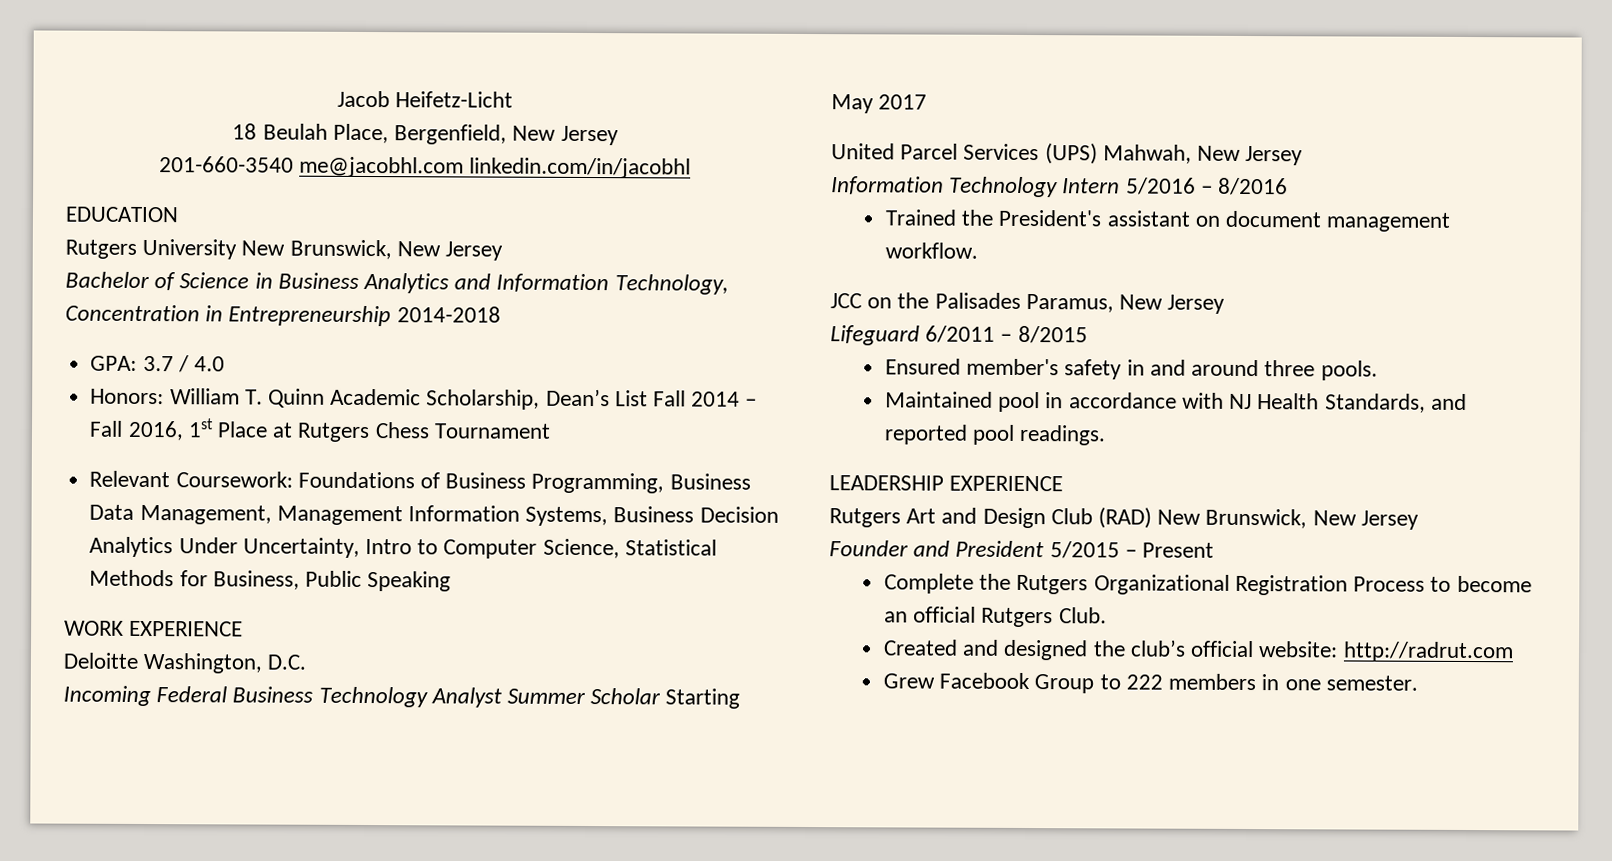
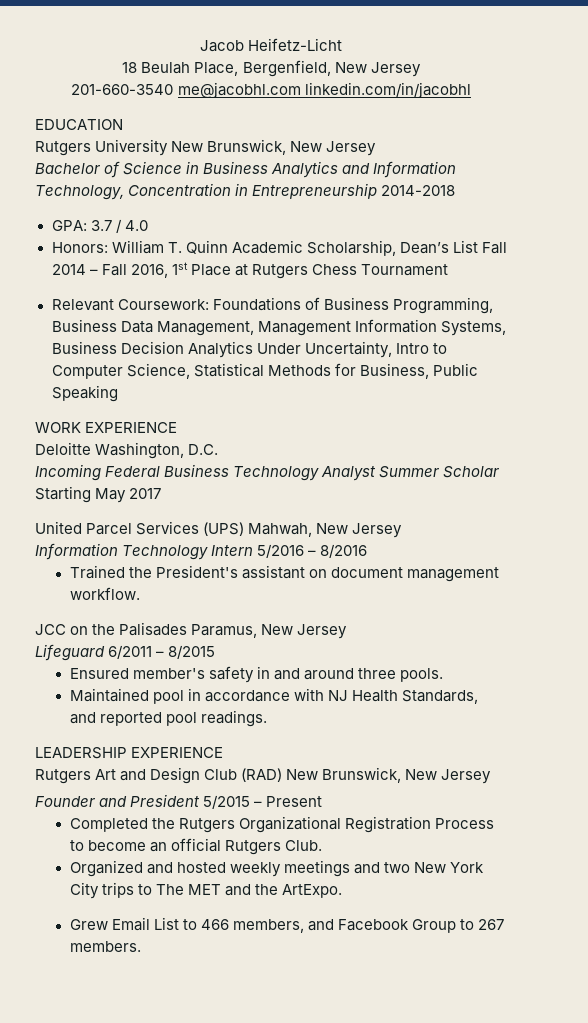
- Complete the Rutgers Organizational Registration Process to become an official Rutgers Club.
+ Completed the Rutgers Organizational Registration Process to become an official Rutgers Club.
- Created and designed the club’s official website: http://radrut.com
- Grew Facebook Group to 222 members in one semester.
+ Organized and hosted weekly meetings and two New York City trips to The MET and the ArtExpo.
+ Grew Email List to 466 members, and Facebook Group to 267 members.

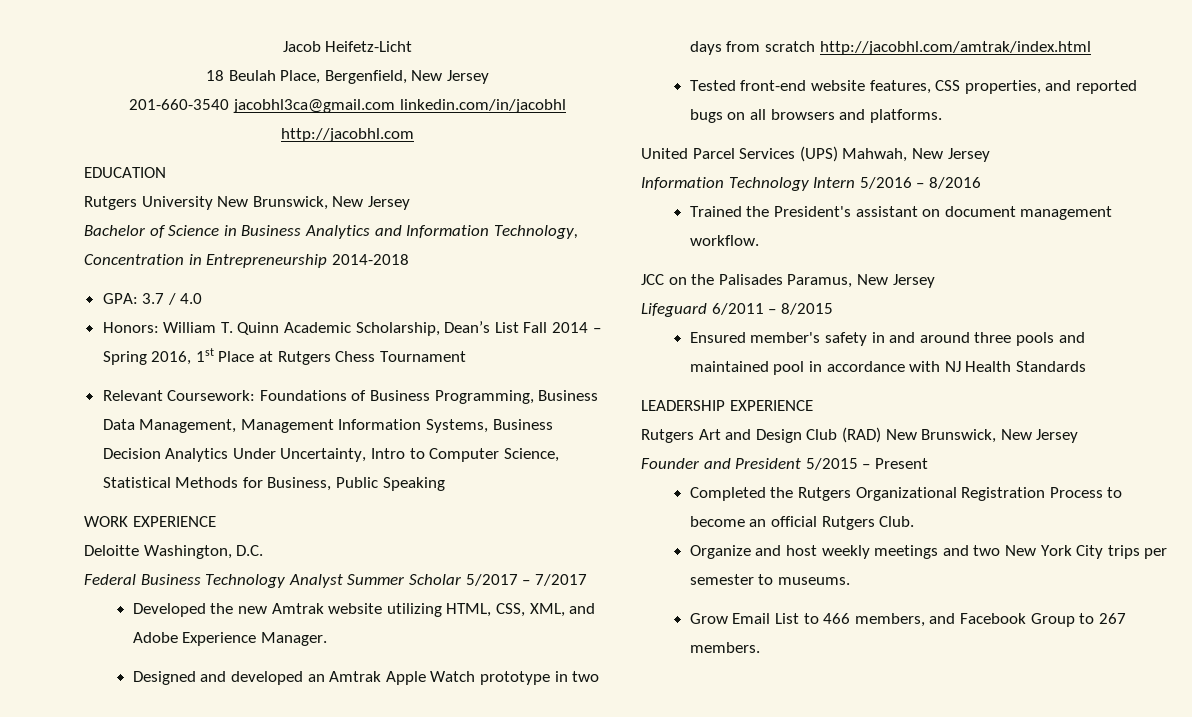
- 201-660-3540 me@jacobhl.com linkedin.com/in/jacobhl
+ 201-660-3540 jacobhl3ca@gmail.com linkedin.com/in/jacobhl http://jacobhl.com
- Honors: William T. Quinn Academic Scholarship, Dean’s List Fall 2014 – Fall 2016, 1st Place at Rutgers Chess Tournament
+ Honors: William T. Quinn Academic Scholarship, Dean’s List Fall 2014 – Spring 2016, 1st Place at Rutgers Chess Tournament
- Incoming Federal Business Technology Analyst Summer Scholar Starting May 2017
+ Federal Business Technology Analyst Summer Scholar 5/2017 – 7/2017
+ Developed the new Amtrak website utilizing HTML, CSS, XML, and Adobe Experience Manager.
+ Designed and developed an Amtrak Apple Watch prototype in two days from scratch http://jacobhl.com/amtrak/index.html
+ Tested front-end website features, CSS properties, and reported bugs on all browsers and platforms.
- Ensured member's safety in and around three pools.
- Maintained pool in accordance with NJ Health Standards, and reported pool readings.
+ Ensured member's safety in and around three pools and maintained pool in accordance with NJ Health Standards
- Organized and hosted weekly meetings and two New York City trips to The MET and the ArtExpo.
- Grew Email List to 466 members, and Facebook Group to 267 members.
+ Organize and host weekly meetings and two New York City trips per semester to museums.
+ Grow Email List to 466 members, and Facebook Group to 267 members.

